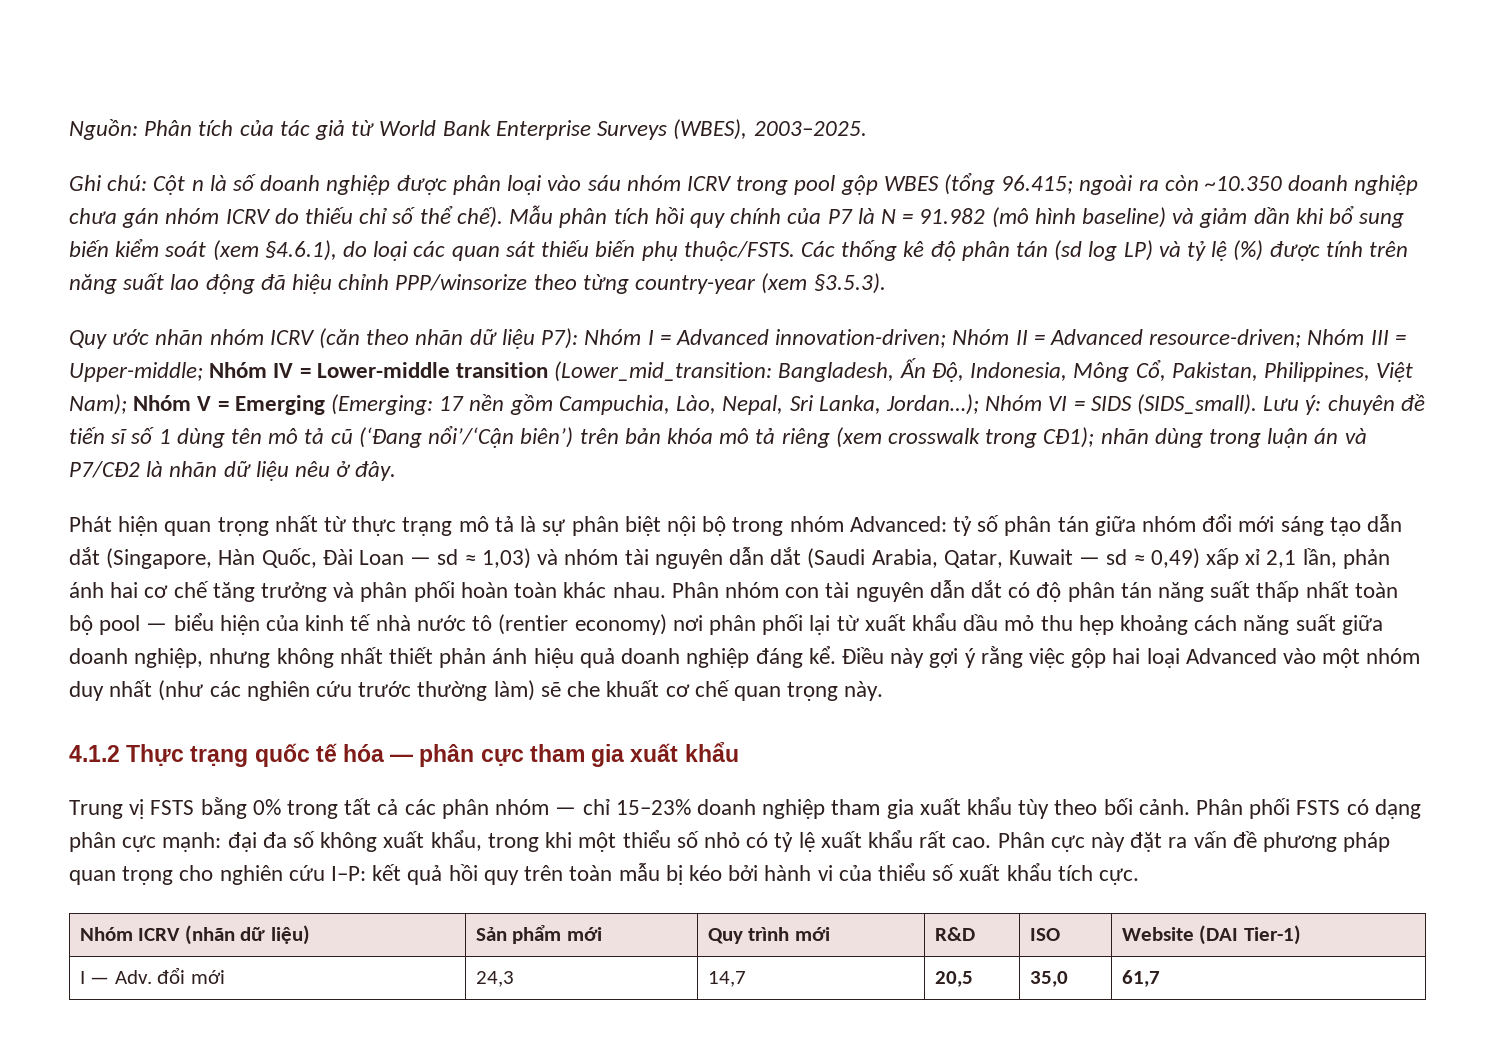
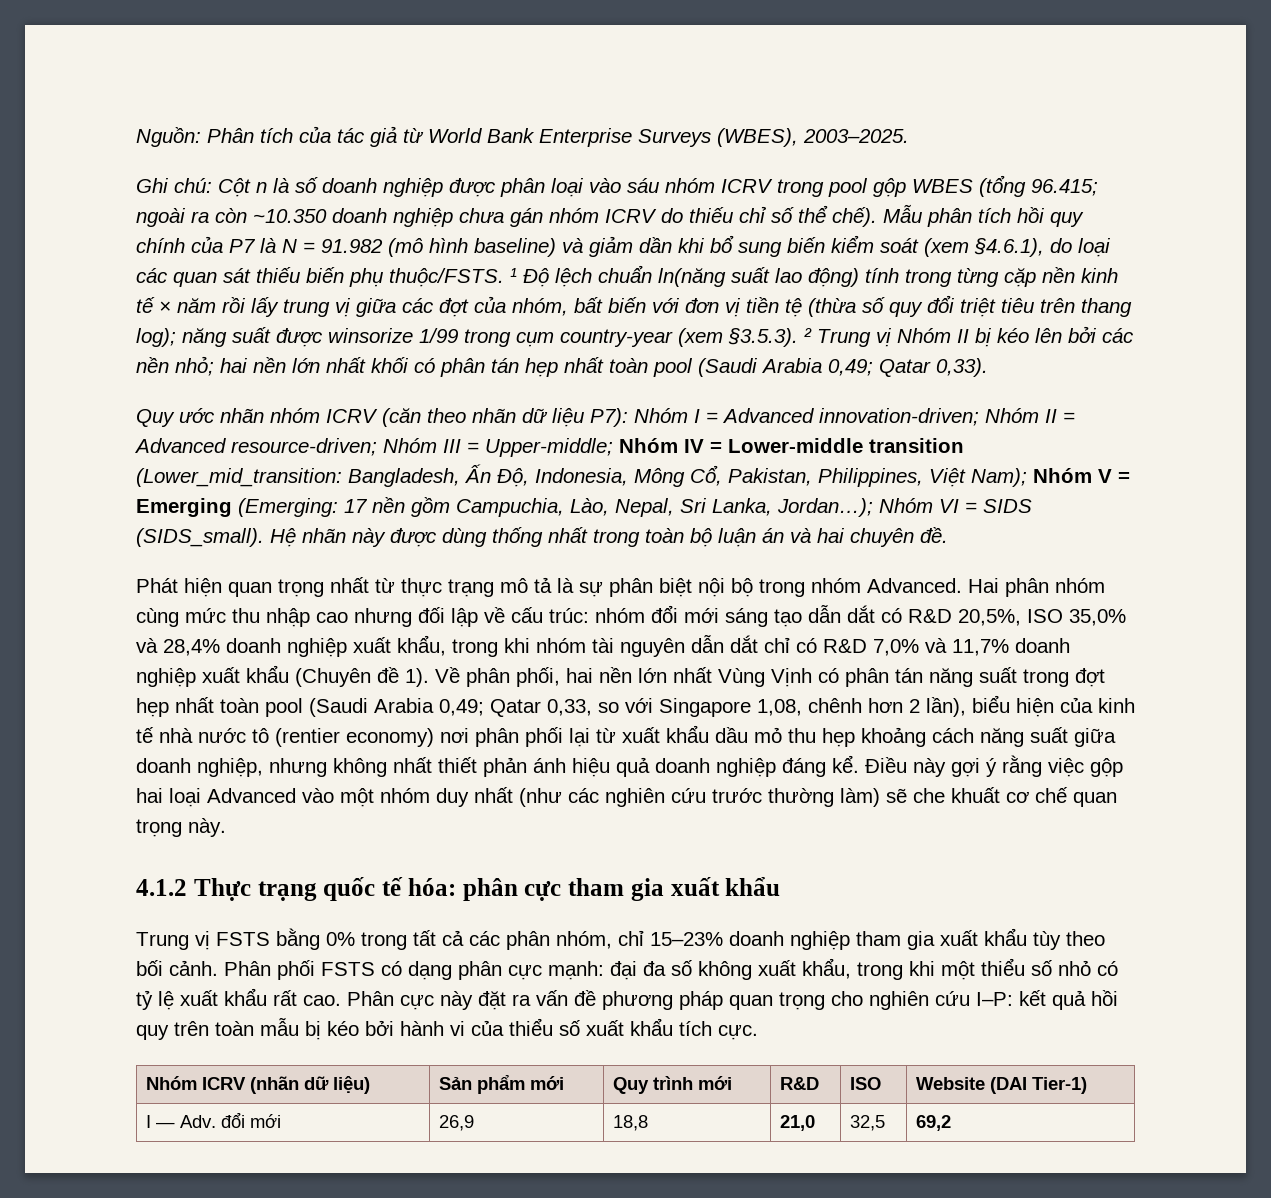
- Các thống kê độ phân tán (sd log LP) và tỷ lệ (%) được tính trên năng suất lao động đã hiệu chỉnh PPP/winsorize theo từng country-year (xem §3.5.3).
+ ¹ Độ lệch chuẩn ln(năng suất lao động) tính trong từng cặp nền kinh tế × năm rồi lấy trung vị giữa các đợt của nhóm, bất biến với đơn vị tiền tệ (thừa số quy đổi triệt tiêu trên thang log); năng suất được winsorize 1/99 trong cụm country-year (xem §3.5.3). ² Trung vị Nhóm II bị kéo lên bởi các nền nhỏ; hai nền lớn nhất khối có phân tán hẹp nhất toàn pool (Saudi Arabia 0,49; Qatar 0,33).
- Lưu ý: chuyên đề tiến sĩ số 1 dùng tên mô tả cũ (‘Đang nổi’/‘Cận biên’) trên bản khóa mô tả riêng (xem crosswalk trong CĐ1); nhãn dùng trong luận án và P7/CĐ2 là nhãn dữ liệu nêu ở đây.
+ Hệ nhãn này được dùng thống nhất trong toàn bộ luận án và hai chuyên đề.
- Phát hiện quan trọng nhất từ thực trạng mô tả là sự phân biệt nội bộ trong nhóm Advanced: tỷ số phân tán giữa nhóm đổi mới sáng tạo dẫn dắt (Singapore, Hàn Quốc, Đài Loan — sd ≈ 1,03) và nhóm tài nguyên dẫn dắt (Saudi Arabia, Qatar, Kuwait — sd ≈ 0,49) xấp xỉ 2,1 lần, phản ánh hai cơ chế tăng trưởng và phân phối hoàn toàn khác nhau. Phân nhóm con tài nguyên dẫn dắt có độ phân tán năng suất thấp nhất toàn bộ pool — biểu hiện của kinh tế nhà nước tô (rentier economy) nơi phân phối lại từ xuất khẩu dầu mỏ thu hẹp khoảng cách năng suất giữa doanh nghiệp, nhưng không nhất thiết phản ánh hiệu quả doanh nghiệp đáng kể.
+ Phát hiện quan trọng nhất từ thực trạng mô tả là sự phân biệt nội bộ trong nhóm Advanced. Hai phân nhóm cùng mức thu nhập cao nhưng đối lập về cấu trúc: nhóm đổi mới sáng tạo dẫn dắt có R&D 20,5%, ISO 35,0% và 28,4% doanh nghiệp xuất khẩu, trong khi nhóm tài nguyên dẫn dắt chỉ có R&D 7,0% và 11,7% doanh nghiệp xuất khẩu (Chuyên đề 1). Về phân phối, hai nền lớn nhất Vùng Vịnh có phân tán năng suất trong đợt hẹp nhất toàn pool (Saudi Arabia 0,49; Qatar 0,33, so với Singapore 1,08, chênh hơn 2 lần), biểu hiện của kinh tế nhà nước tô (rentier economy) nơi phân phối lại từ xuất khẩu dầu mỏ thu hẹp khoảng cách năng suất giữa doanh nghiệp, nhưng không nhất thiết phản ánh hiệu quả doanh nghiệp đáng kể.
- 4.1.2 Thực trạng quốc tế hóa — phân cực tham gia xuất khẩu
+ 4.1.2 Thực trạng quốc tế hóa: phân cực tham gia xuất khẩu
- Trung vị FSTS bằng 0% trong tất cả các phân nhóm — chỉ 15–23% doanh nghiệp tham gia xuất khẩu tùy theo bối cảnh.
+ Trung vị FSTS bằng 0% trong tất cả các phân nhóm, chỉ 15–23% doanh nghiệp tham gia xuất khẩu tùy theo bối cảnh.
- I — Adv. đổi mới | 24,3 | 14,7 | 20,5 | 35,0 | 61,7
+ I — Adv. đổi mới | 26,9 | 18,8 | 21,0 | 32,5 | 69,2

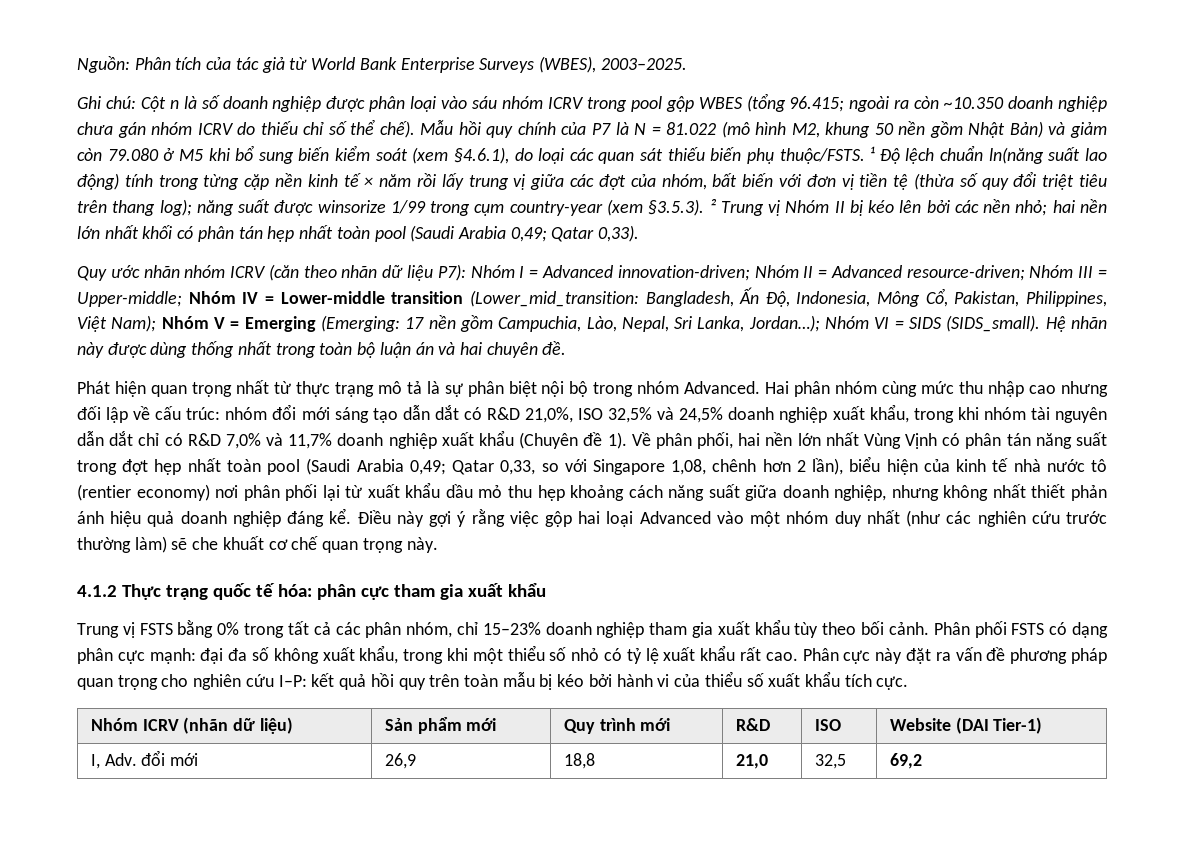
- Mẫu phân tích hồi quy chính của P7 là N = 91.982 (mô hình baseline) và giảm dần khi bổ sung biến kiểm soát (xem §4.6.1), do loại các quan sát thiếu biến phụ thuộc/FSTS.
+ Mẫu hồi quy chính của P7 là N = 81.022 (mô hình M2, khung 50 nền gồm Nhật Bản) và giảm còn 79.080 ở M5 khi bổ sung biến kiểm soát (xem §4.6.1), do loại các quan sát thiếu biến phụ thuộc/FSTS.
- Hai phân nhóm cùng mức thu nhập cao nhưng đối lập về cấu trúc: nhóm đổi mới sáng tạo dẫn dắt có R&D 20,5%, ISO 35,0% và 28,4% doanh nghiệp xuất khẩu, trong khi nhóm tài nguyên dẫn dắt chỉ có R&D 7,0% và 11,7% doanh nghiệp xuất khẩu (Chuyên đề 1).
+ Hai phân nhóm cùng mức thu nhập cao nhưng đối lập về cấu trúc: nhóm đổi mới sáng tạo dẫn dắt có R&D 21,0%, ISO 32,5% và 24,5% doanh nghiệp xuất khẩu, trong khi nhóm tài nguyên dẫn dắt chỉ có R&D 7,0% và 11,7% doanh nghiệp xuất khẩu (Chuyên đề 1).
- I — Adv. đổi mới | 26,9 | 18,8 | 21,0 | 32,5 | 69,2
+ I, Adv. đổi mới | 26,9 | 18,8 | 21,0 | 32,5 | 69,2

